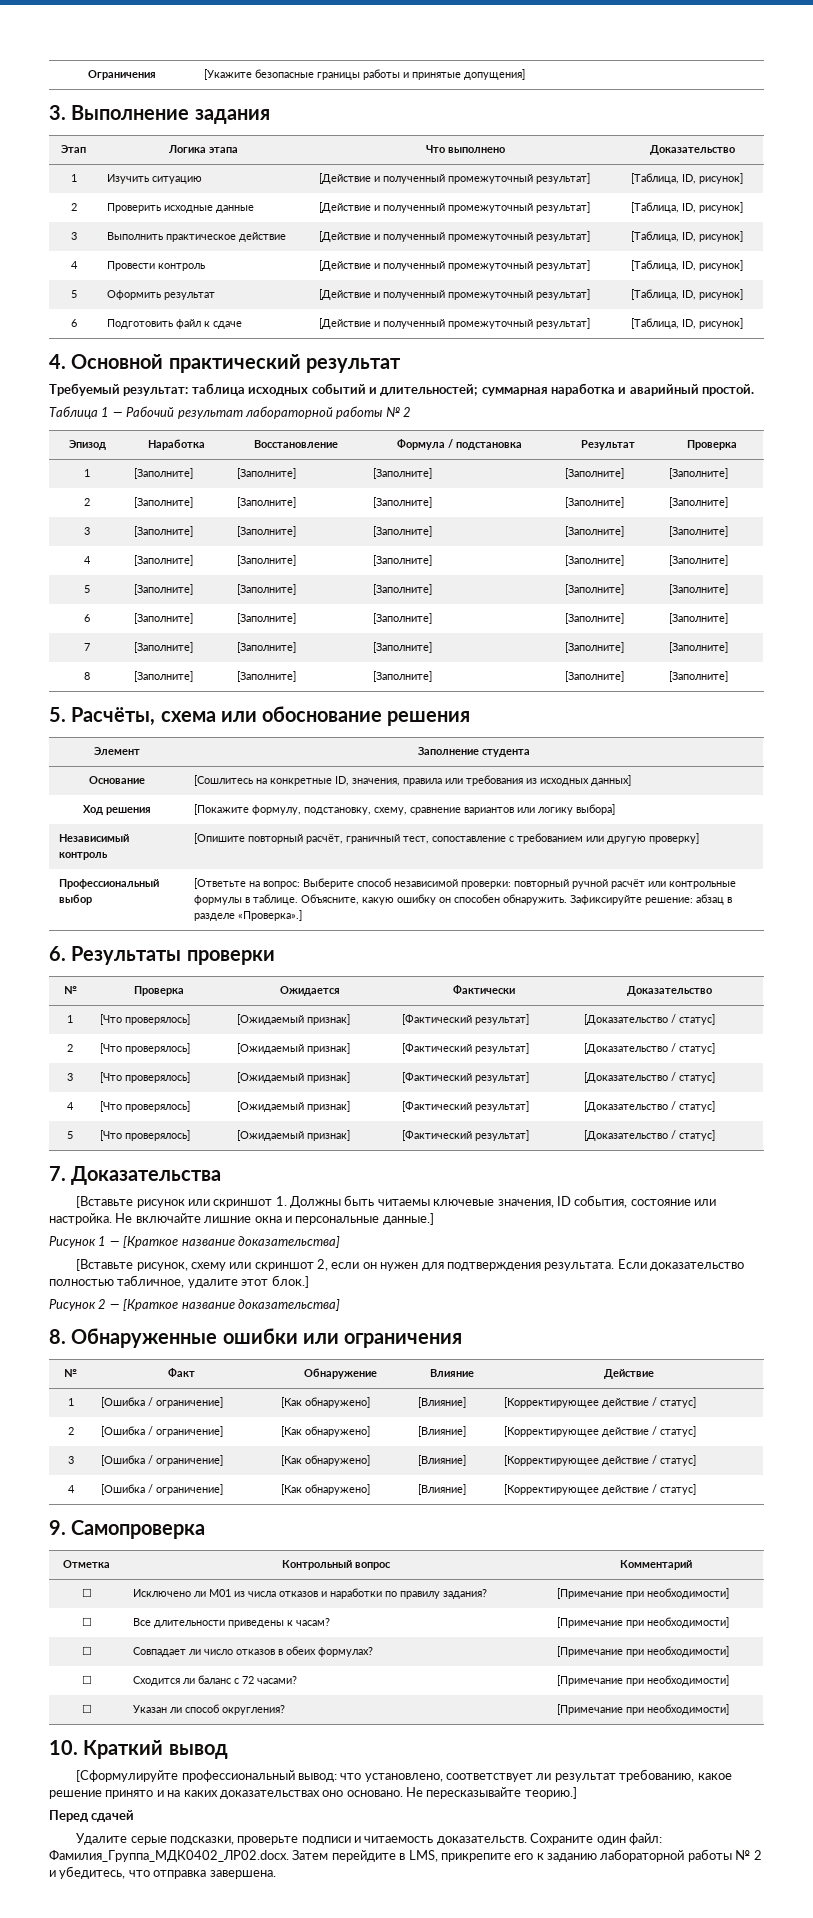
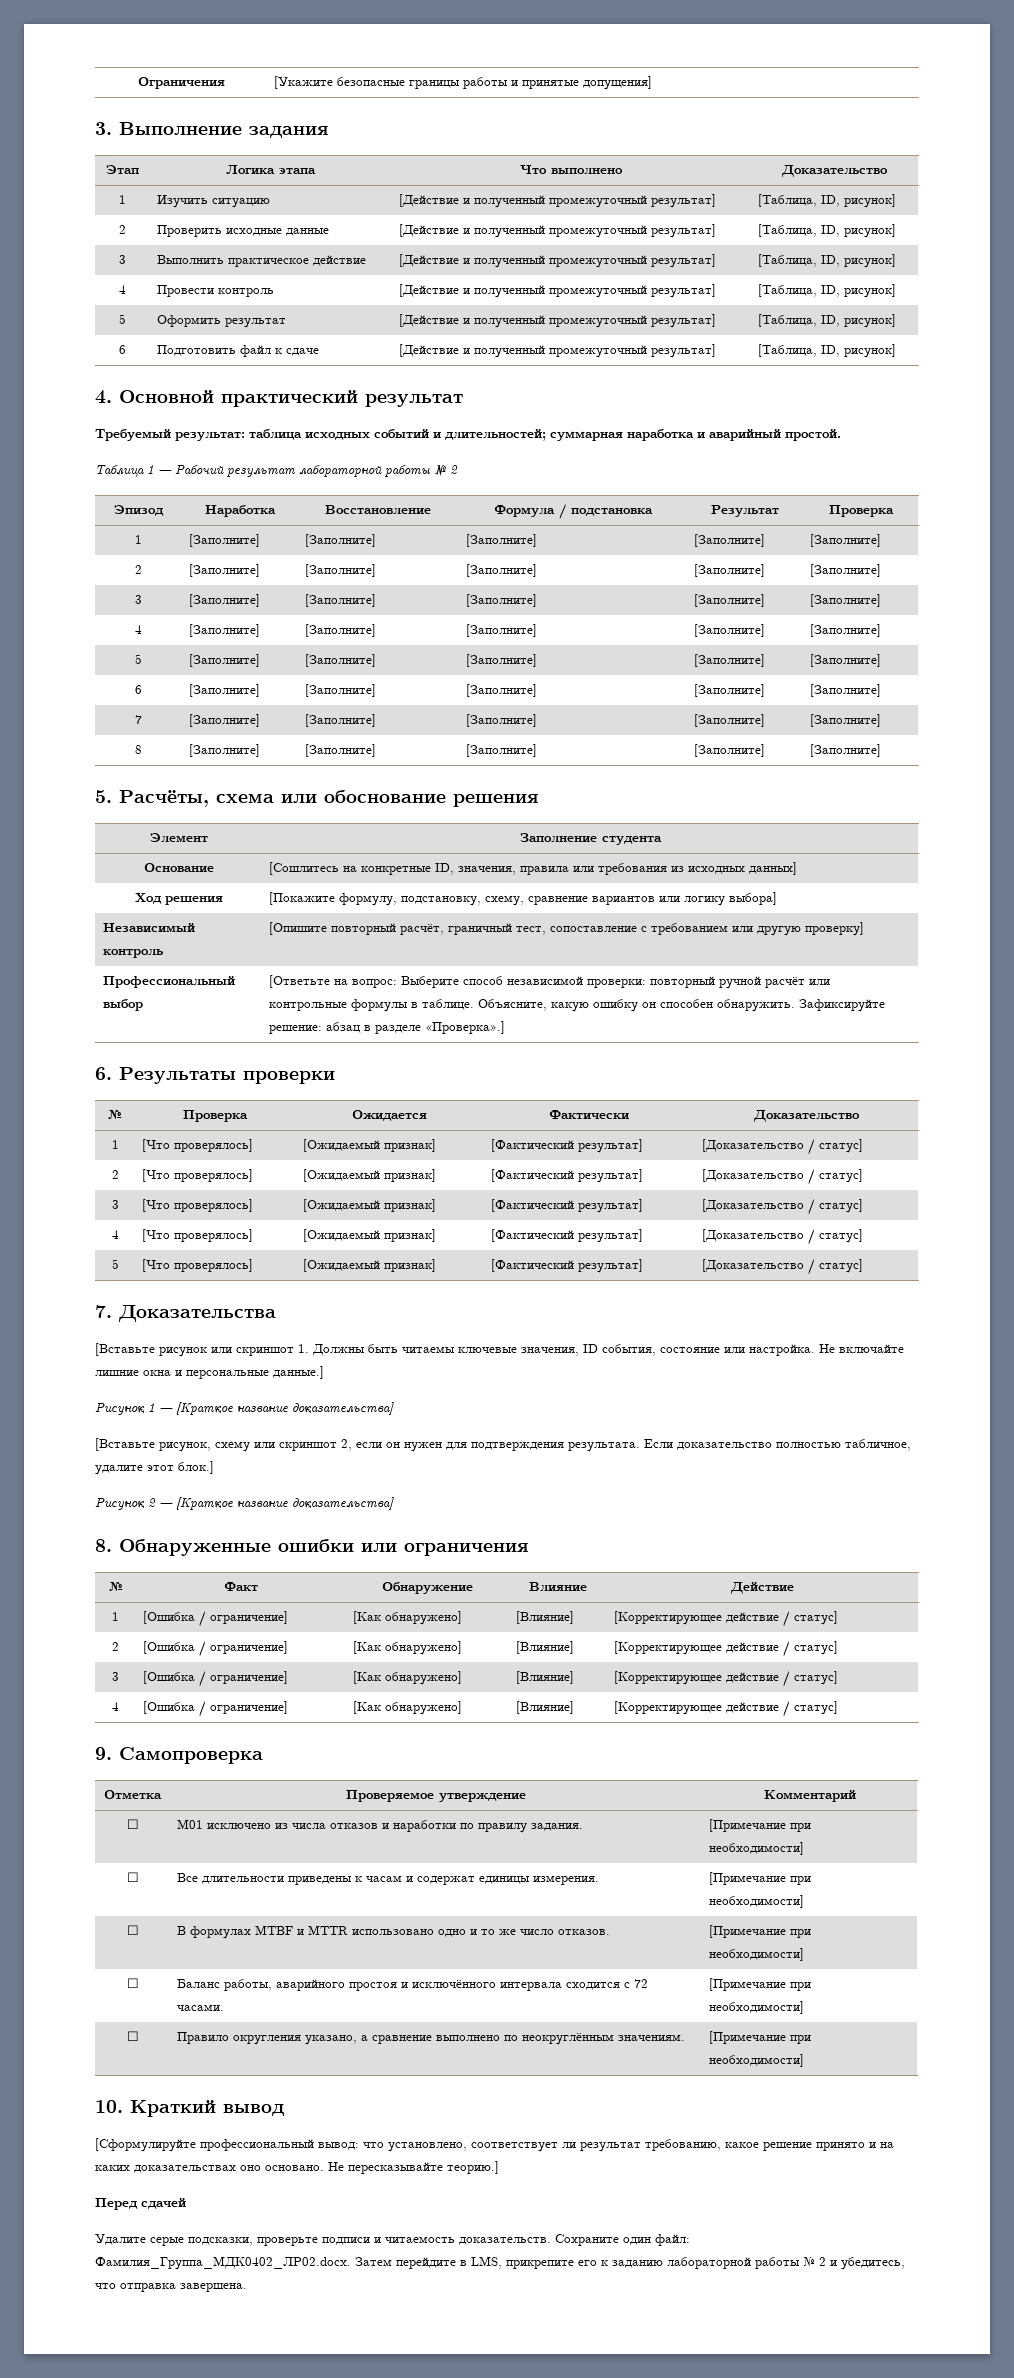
- Отметка | Контрольный вопрос | Комментарий
+ Отметка | Проверяемое утверждение | Комментарий
- ☐ | Исключено ли M01 из числа отказов и наработки по правилу задания? | [Примечание при необходимости]
+ ☐ | M01 исключено из числа отказов и наработки по правилу задания. | [Примечание при необходимости]
- ☐ | Все длительности приведены к часам? | [Примечание при необходимости]
- ☐ | Совпадает ли число отказов в обеих формулах? | [Примечание при необходимости]
- ☐ | Сходится ли баланс с 72 часами? | [Примечание при необходимости]
- ☐ | Указан ли способ округления? | [Примечание при необходимости]
+ ☐ | Все длительности приведены к часам и содержат единицы измерения. | [Примечание при необходимости]
+ ☐ | В формулах MTBF и MTTR использовано одно и то же число отказов. | [Примечание при необходимости]
+ ☐ | Баланс работы, аварийного простоя и исключённого интервала сходится с 72 часами. | [Примечание при необходимости]
+ ☐ | Правило округления указано, а сравнение выполнено по неокруглённым значениям. | [Примечание при необходимости]

